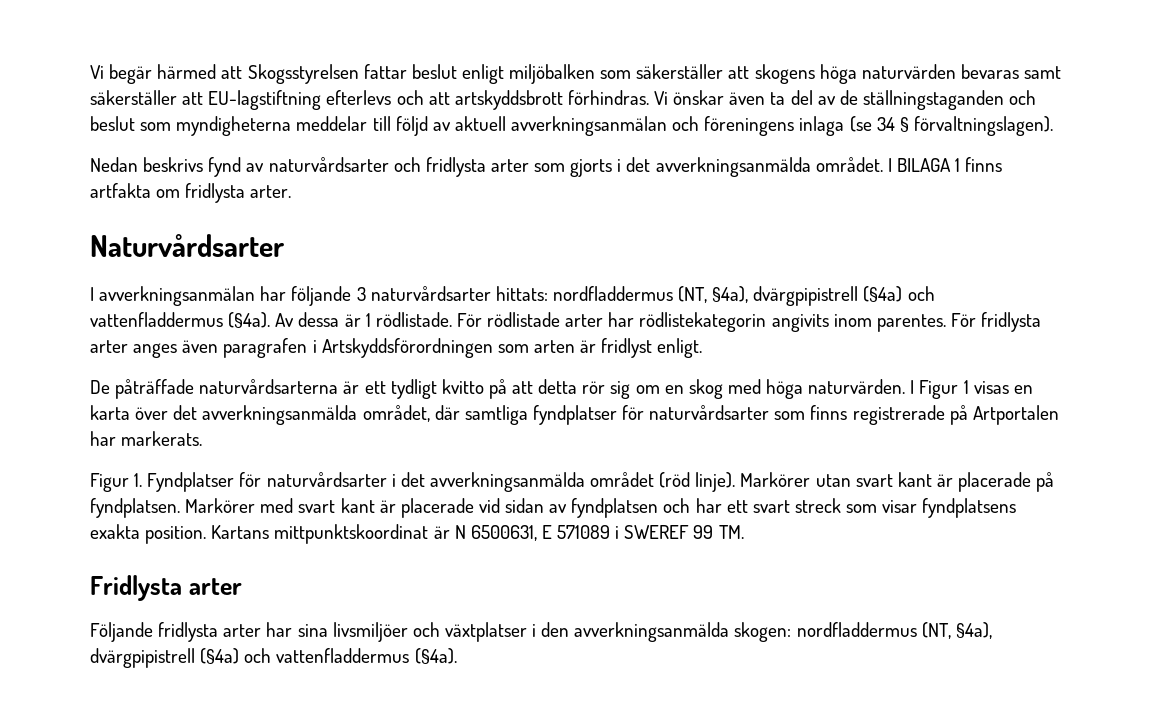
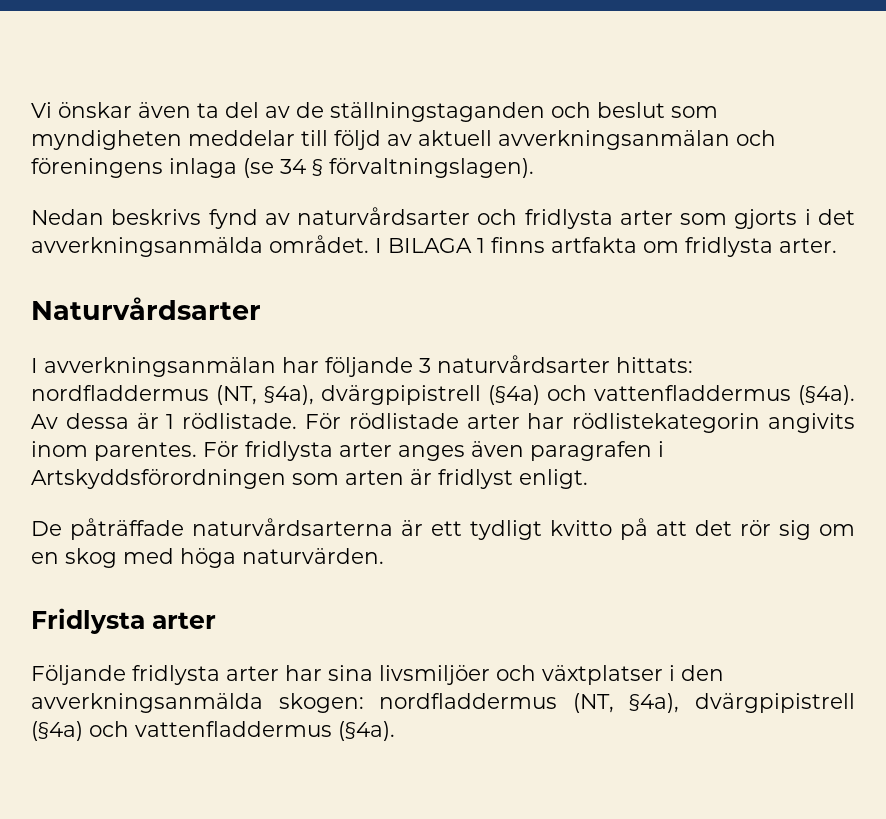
- Vi begär härmed att Skogsstyrelsen fattar beslut enligt miljöbalken som säkerställer att skogens höga naturvärden bevaras samt säkerställer att EU-lagstiftning efterlevs och att artskyddsbrott förhindras. Vi önskar även ta del av de ställningstaganden och beslut som myndigheterna meddelar till följd av aktuell avverkningsanmälan och föreningens inlaga (se 34 § förvaltningslagen).
+ Vi önskar även ta del av de ställningstaganden och beslut som myndigheten meddelar till följd av aktuell avverkningsanmälan och föreningens inlaga (se 34 § förvaltningslagen).
- De påträffade naturvårdsarterna är ett tydligt kvitto på att detta rör sig om en skog med höga naturvärden. I Figur 1 visas en karta över det avverkningsanmälda området, där samtliga fyndplatser för naturvårdsarter som finns registrerade på Artportalen har markerats.
- Figur 1. Fyndplatser för naturvårdsarter i det avverkningsanmälda området (röd linje). Markörer utan svart kant är placerade på fyndplatsen. Markörer med svart kant är placerade vid sidan av fyndplatsen och har ett svart streck som visar fyndplatsens exakta position. Kartans mittpunktskoordinat är N 6500631, E 571089 i SWEREF 99 TM.
+ De påträffade naturvårdsarterna är ett tydligt kvitto på att det rör sig om en skog med höga naturvärden.

